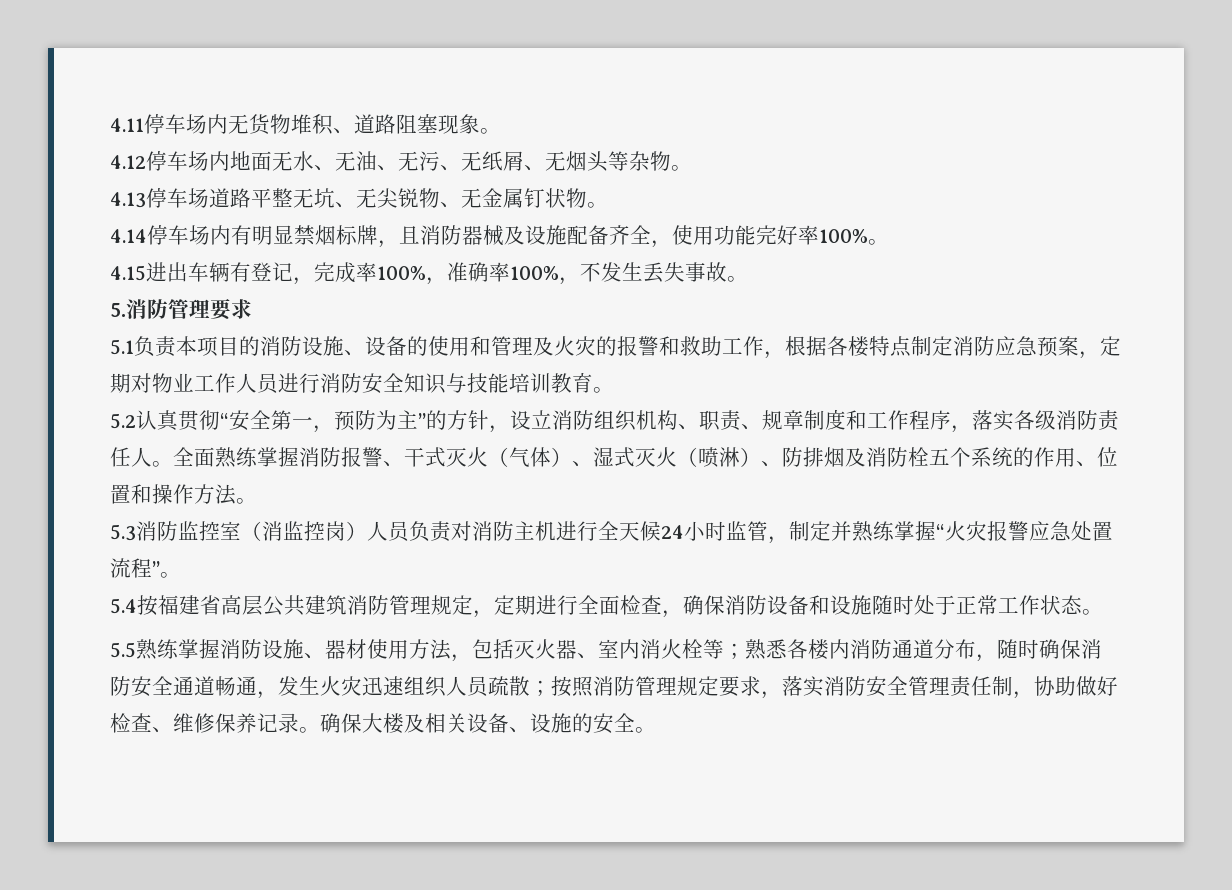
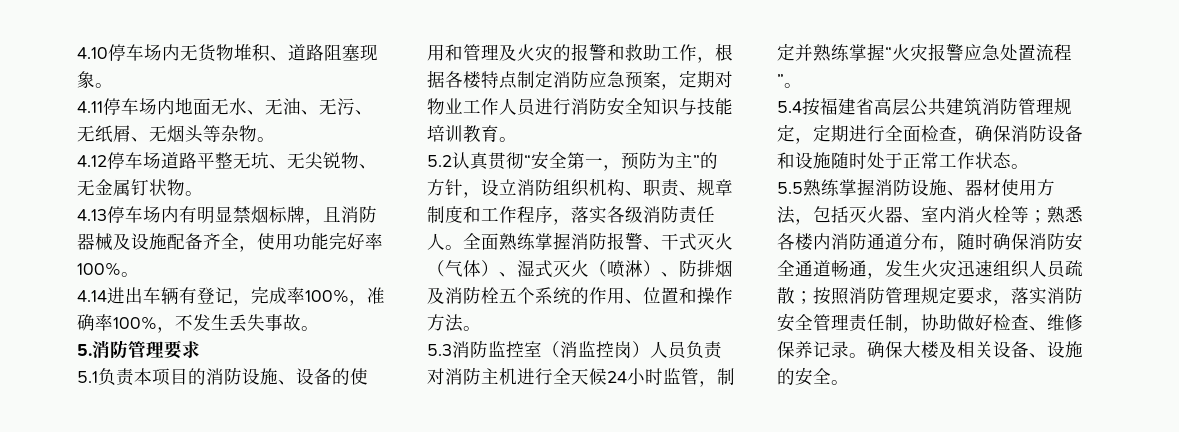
- 4.11停车场内无货物堆积、道路阻塞现象。
+ 4.10停车场内无货物堆积、道路阻塞现象。
- 4.12停车场内地面无水、无油、无污、无纸屑、无烟头等杂物。
+ 4.11停车场内地面无水、无油、无污、无纸屑、无烟头等杂物。
- 4.13停车场道路平整无坑、无尖锐物、无金属钉状物。
+ 4.12停车场道路平整无坑、无尖锐物、无金属钉状物。
- 4.14停车场内有明显禁烟标牌，且消防器械及设施配备齐全，使用功能完好率100%。
+ 4.13停车场内有明显禁烟标牌，且消防器械及设施配备齐全，使用功能完好率100%。
- 4.15进出车辆有登记，完成率100%，准确率100%，不发生丢失事故。
+ 4.14进出车辆有登记，完成率100%，准确率100%，不发生丢失事故。

